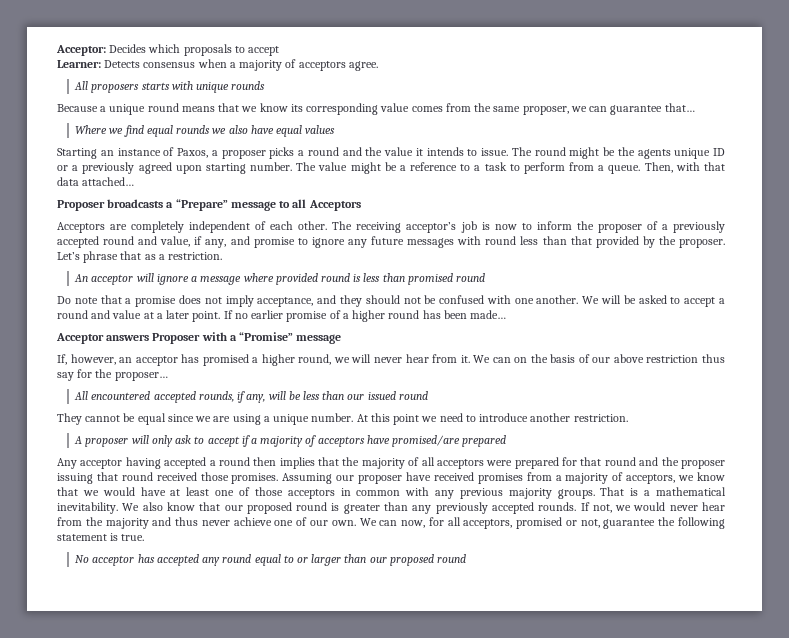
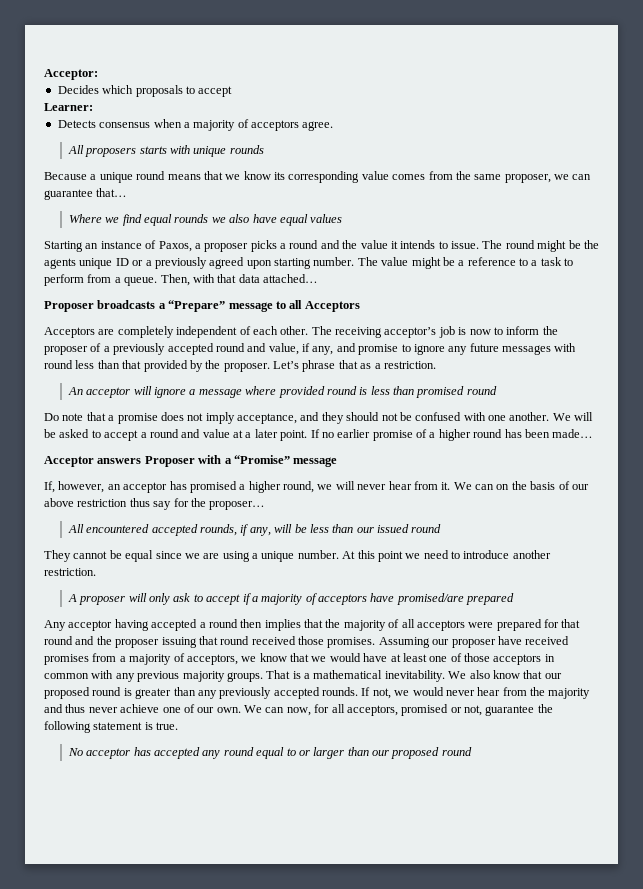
- Acceptor: Decides which proposals to accept
+ Acceptor:
+ Decides which proposals to accept
- Learner: Detects consensus when a majority of acceptors agree.
+ Learner:
+ Detects consensus when a majority of acceptors agree.

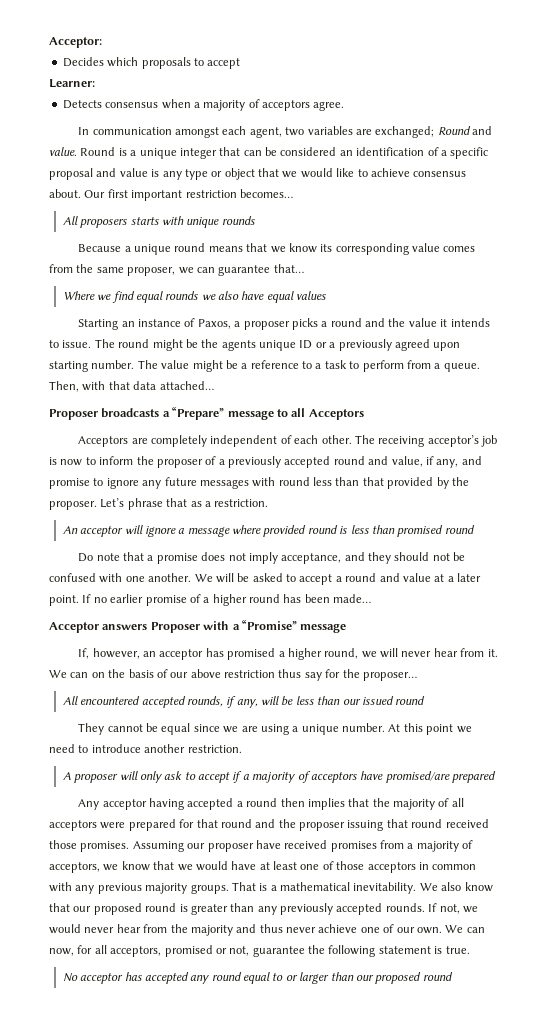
+ In communication amongst each agent, two variables are exchanged; Round and value. Round is a unique integer that can be considered an identification of a specific proposal and value is any type or object that we would like to achieve consensus about. Our first important restriction becomes…

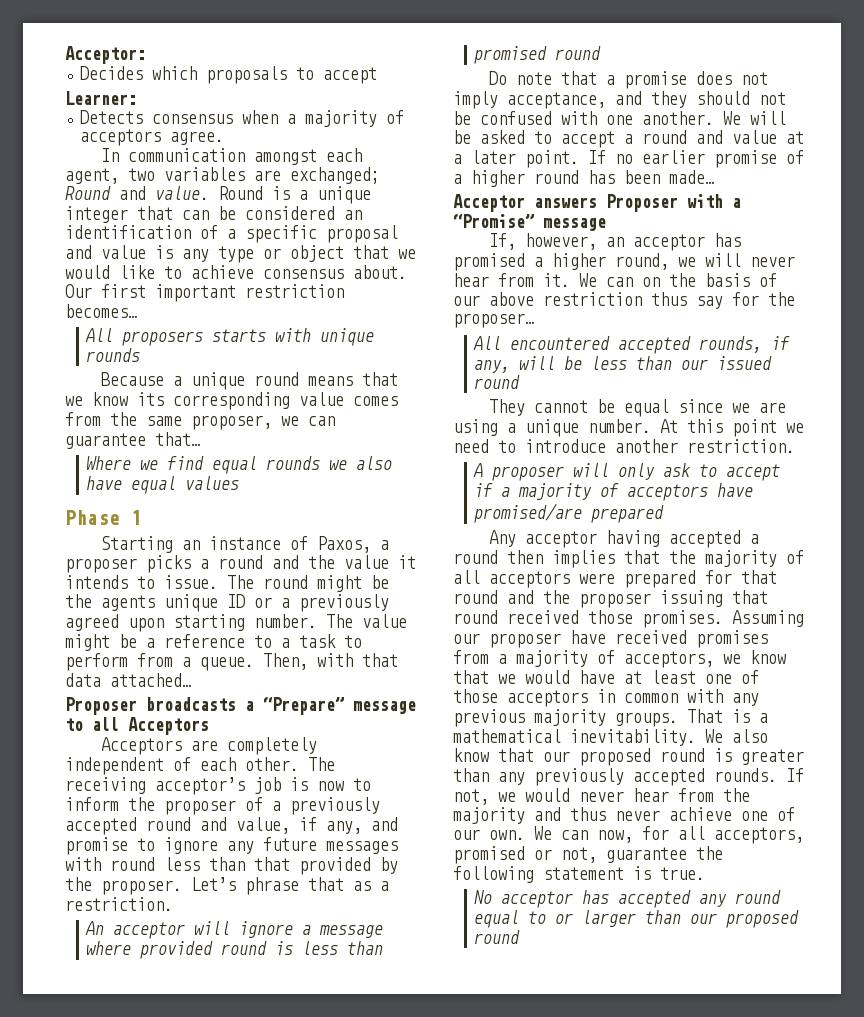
+ Phase 1

